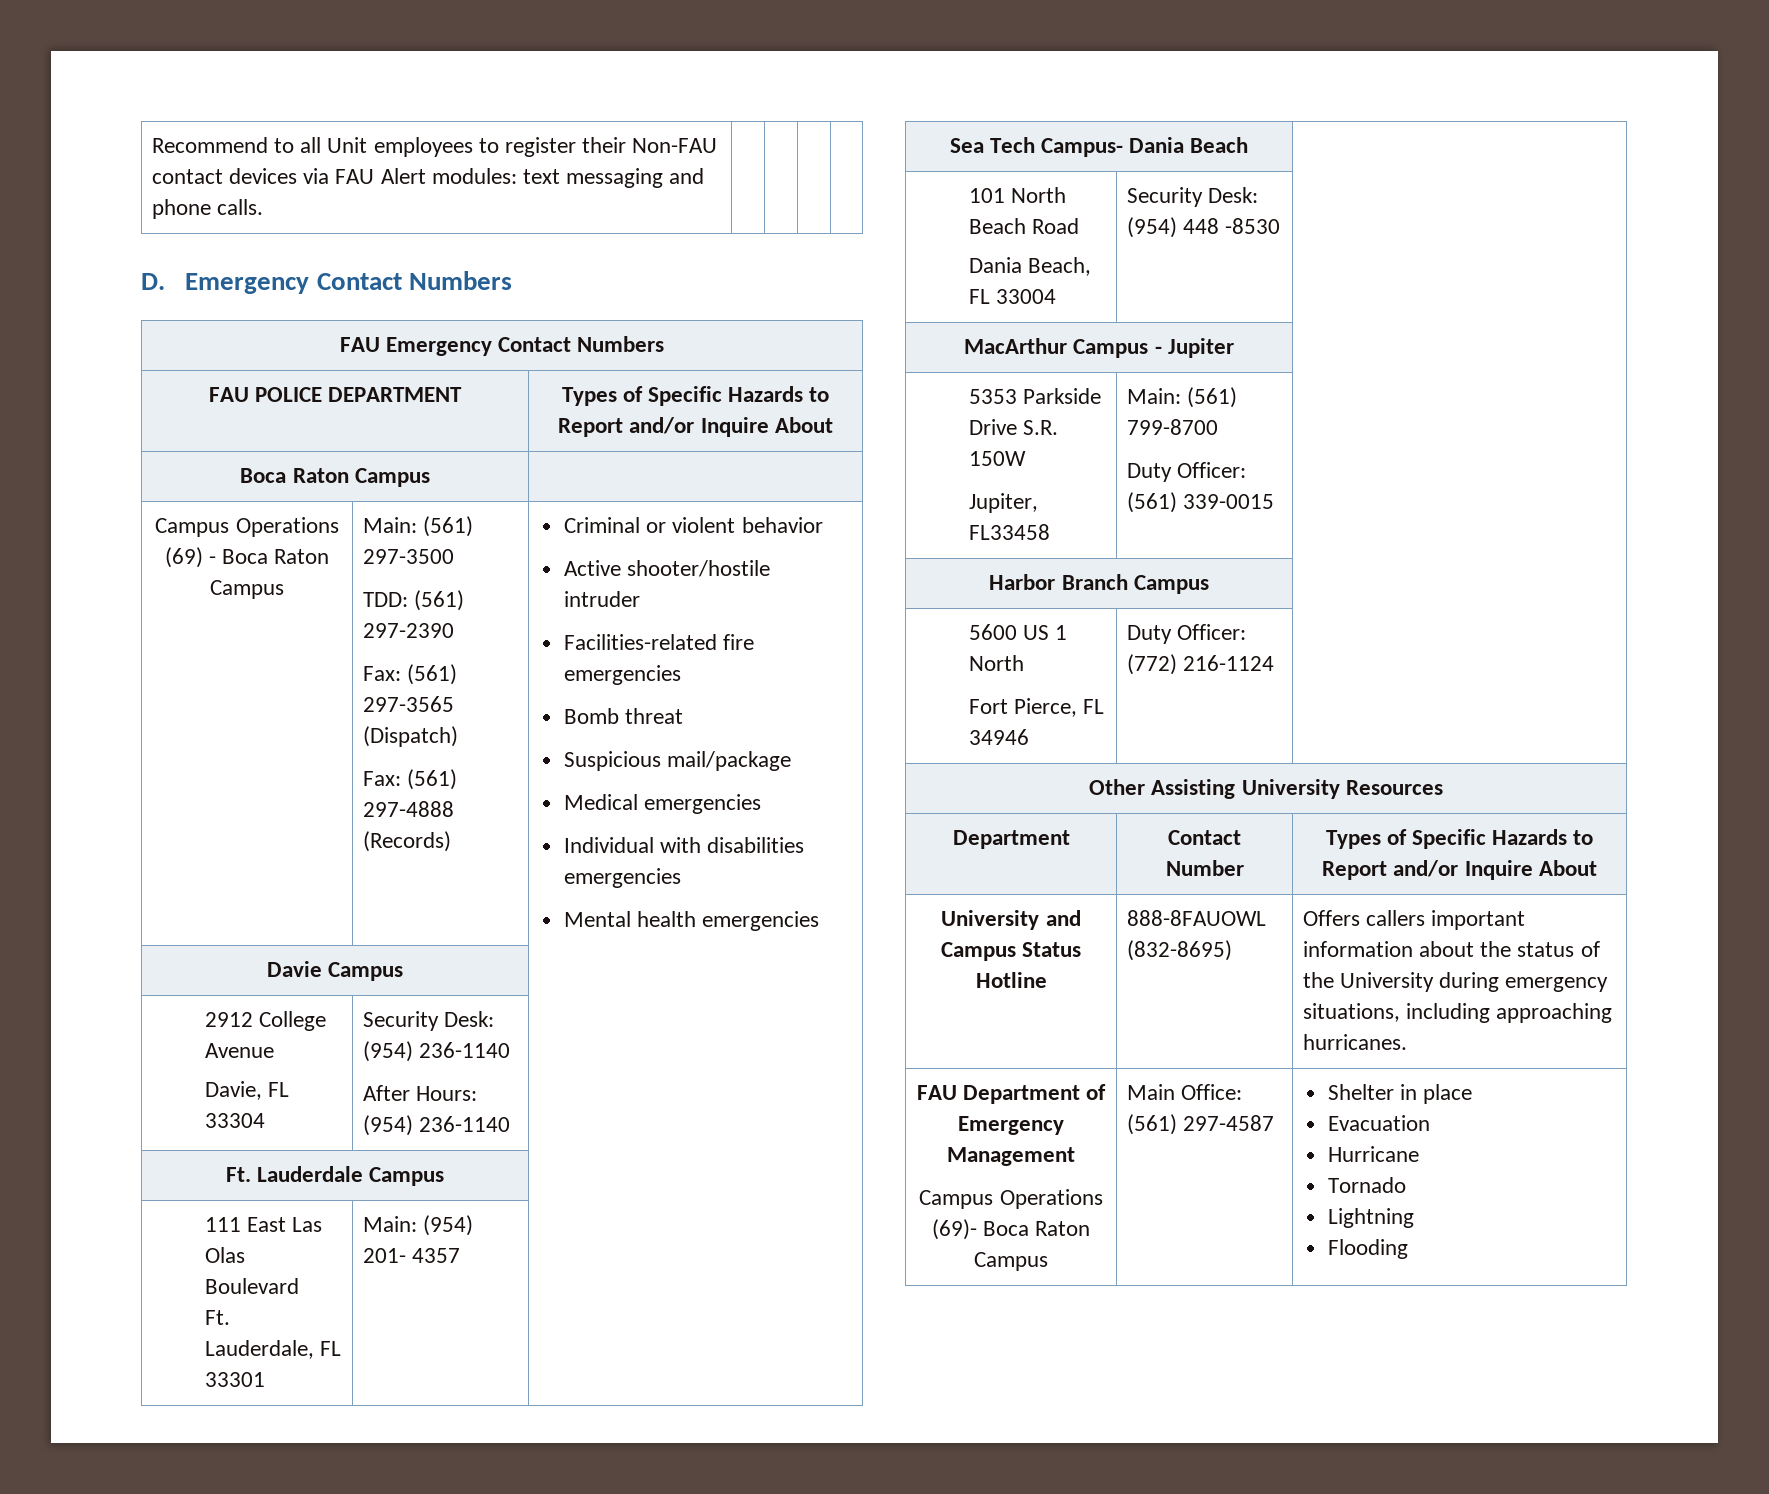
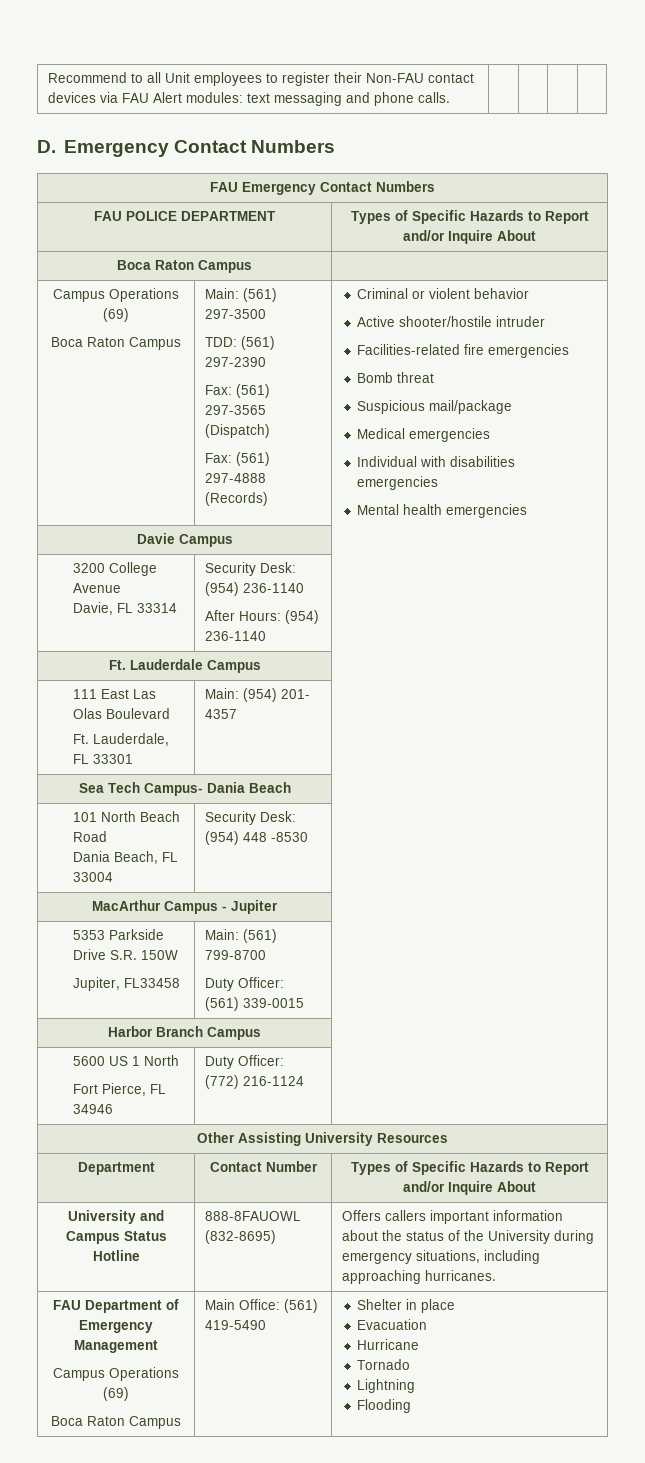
  FAU POLICE DEPARTMENT | Types of Specific Hazards to Report and/or Inquire About
  Boca Raton Campus |
- Campus Operations (69) - Boca Raton Campus
+ Campus Operations (69)
+ Boca Raton Campus
- 2912 College Avenue
- Davie, FL 33304 | Security Desk: (954) 236-1140
+ 3200 College Avenue
+ Davie, FL 33314 | Security Desk: (954) 236-1140
  FAU Department of Emergency Management
- Campus Operations (69)- Boca Raton Campus | Main Office: (561) 297-4587 | Shelter in place
+ Campus Operations (69)
+ Boca Raton Campus | Main Office: (561) 419-5490 | Shelter in place

